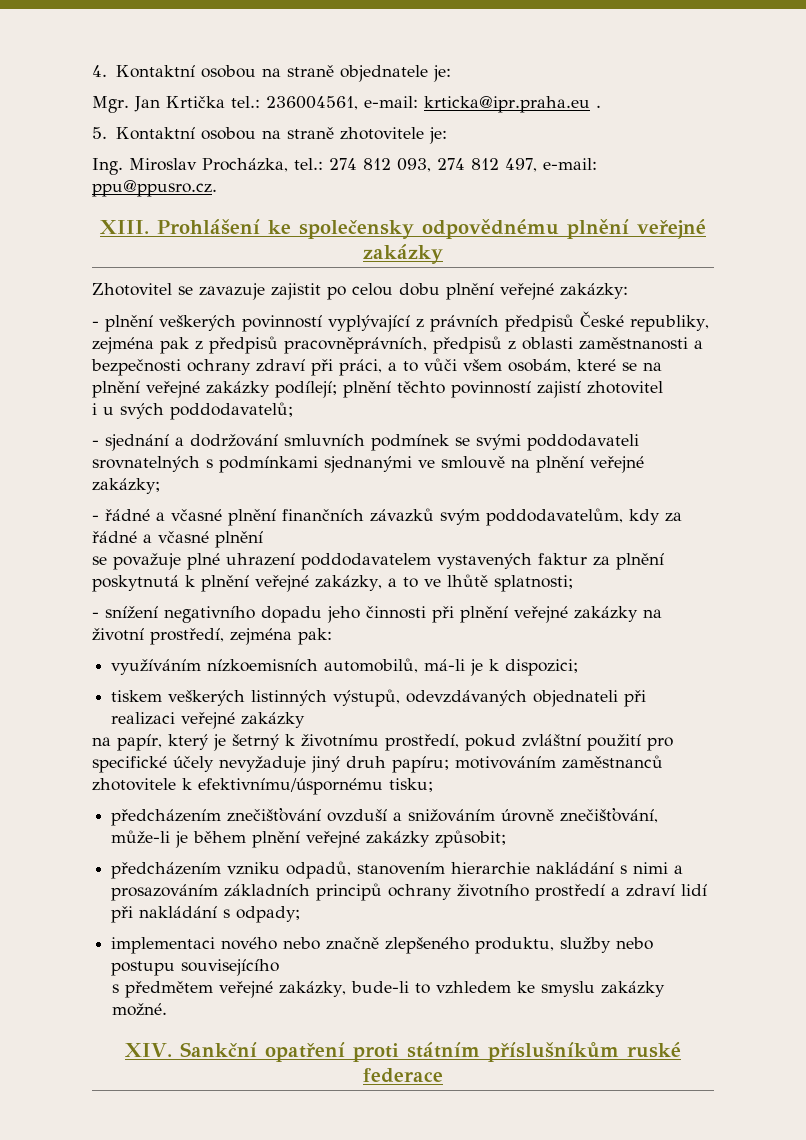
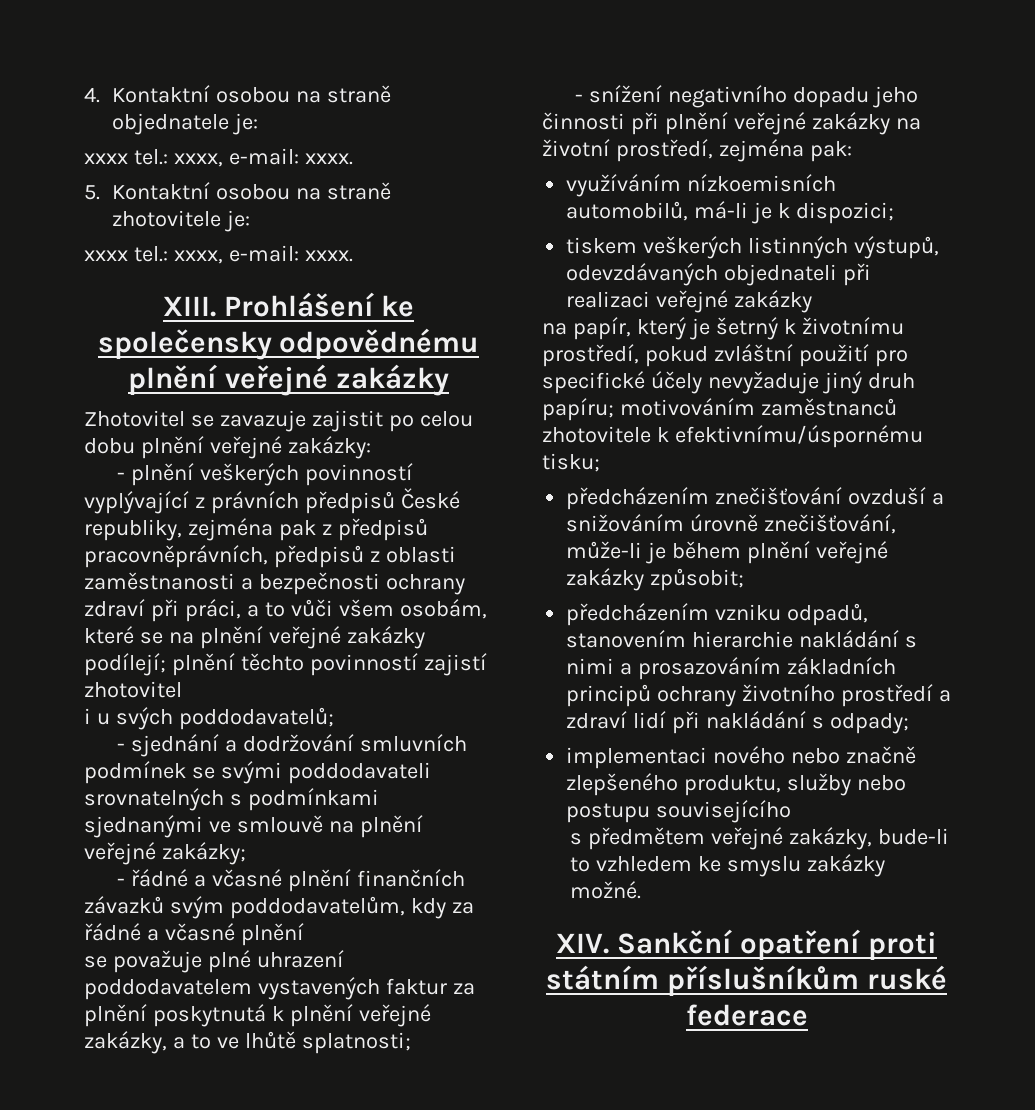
  4. Kontaktní osobou na straně objednatele je:
- Mgr. Jan Krtička tel.: 236004561, e-mail: krticka@ipr.praha.eu .
+ xxxx tel.: xxxx, e-mail: xxxx.
  5. Kontaktní osobou na straně zhotovitele je:
- Ing. Miroslav Procházka, tel.: 274 812 093, 274 812 497, e-mail: ppu@ppusro.cz.
+ xxxx tel.: xxxx, e-mail: xxxx.

